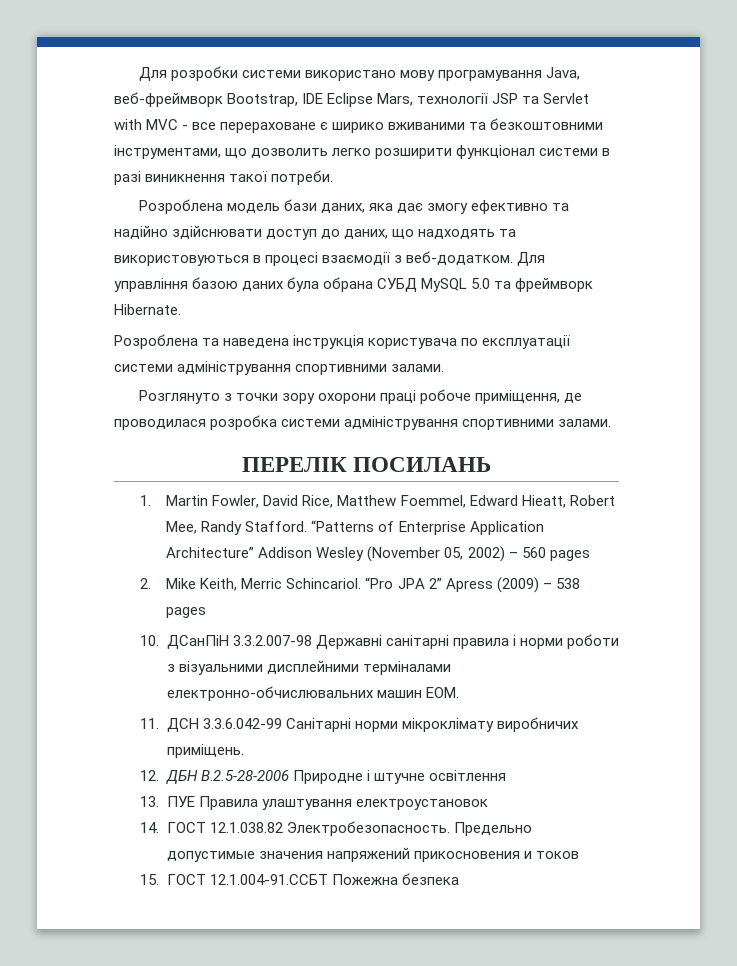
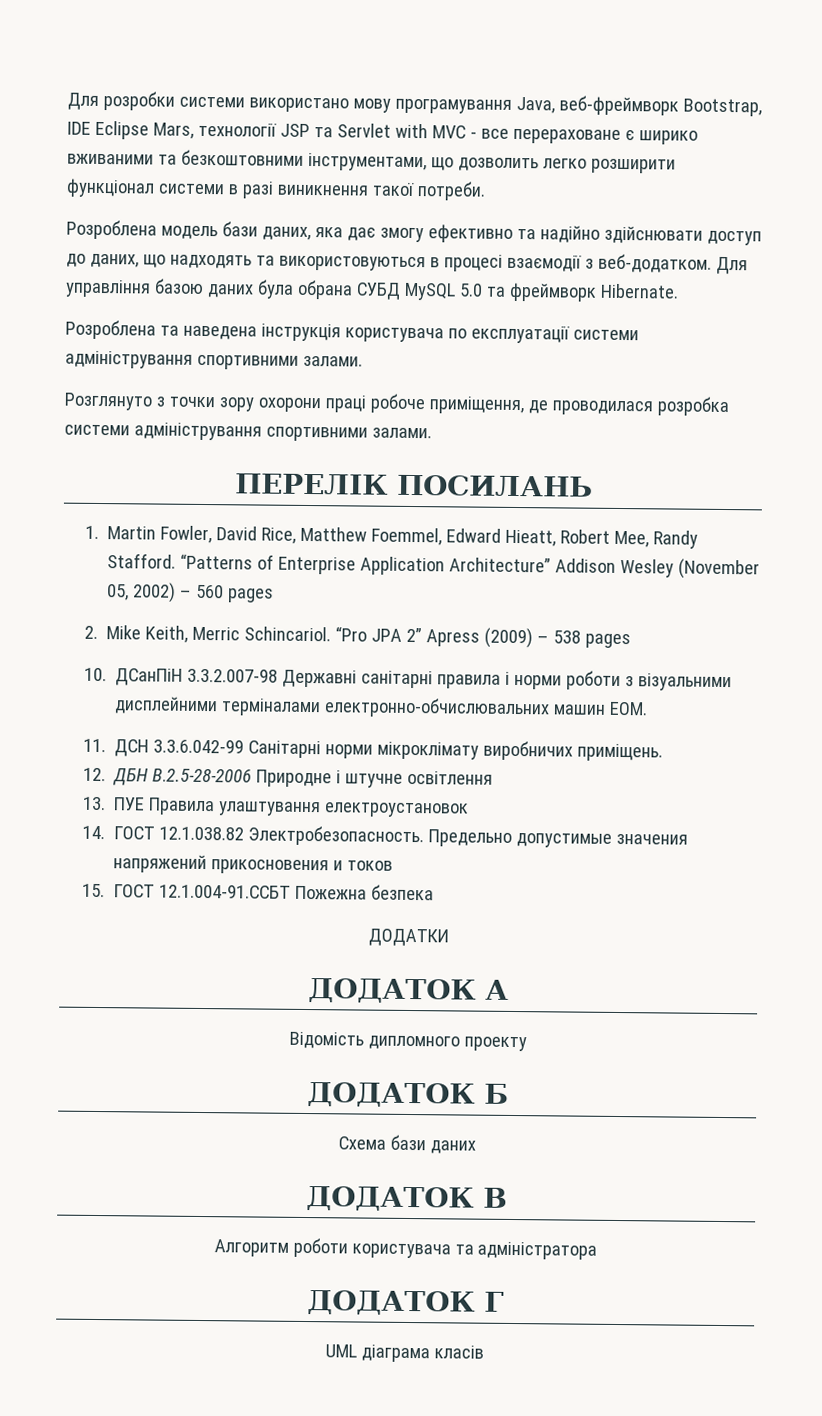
+ ДОДАТКИ
+ ДОДАТОК А
+ Відомість дипломного проекту
+ ДОДАТОК Б
+ Схема бази даних
+ ДОДАТОК В
+ Алгоритм роботи користувача та адміністратора
+ ДОДАТОК Г
+ UML діаграма класів

